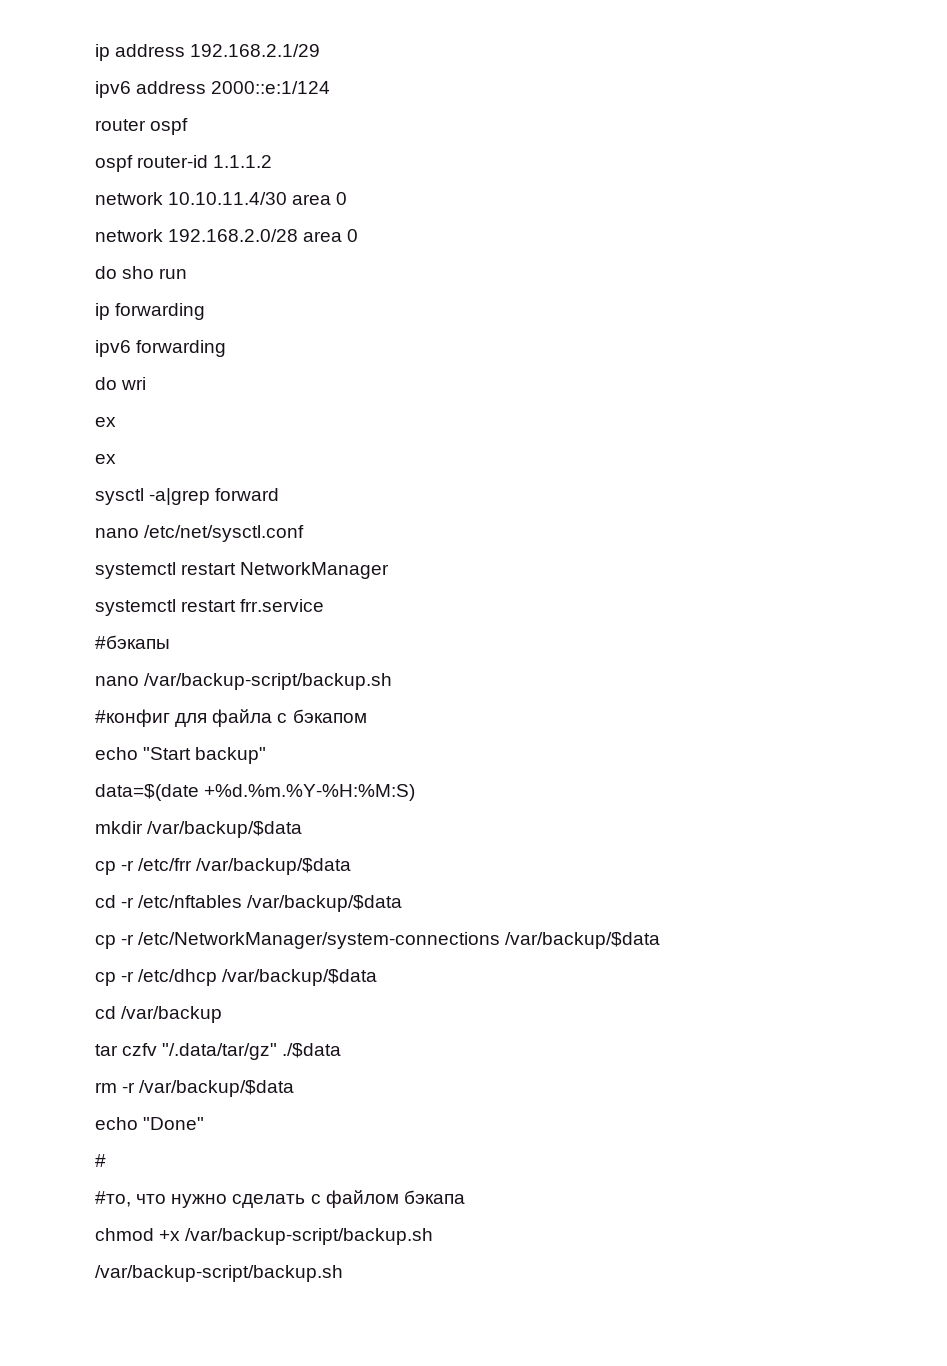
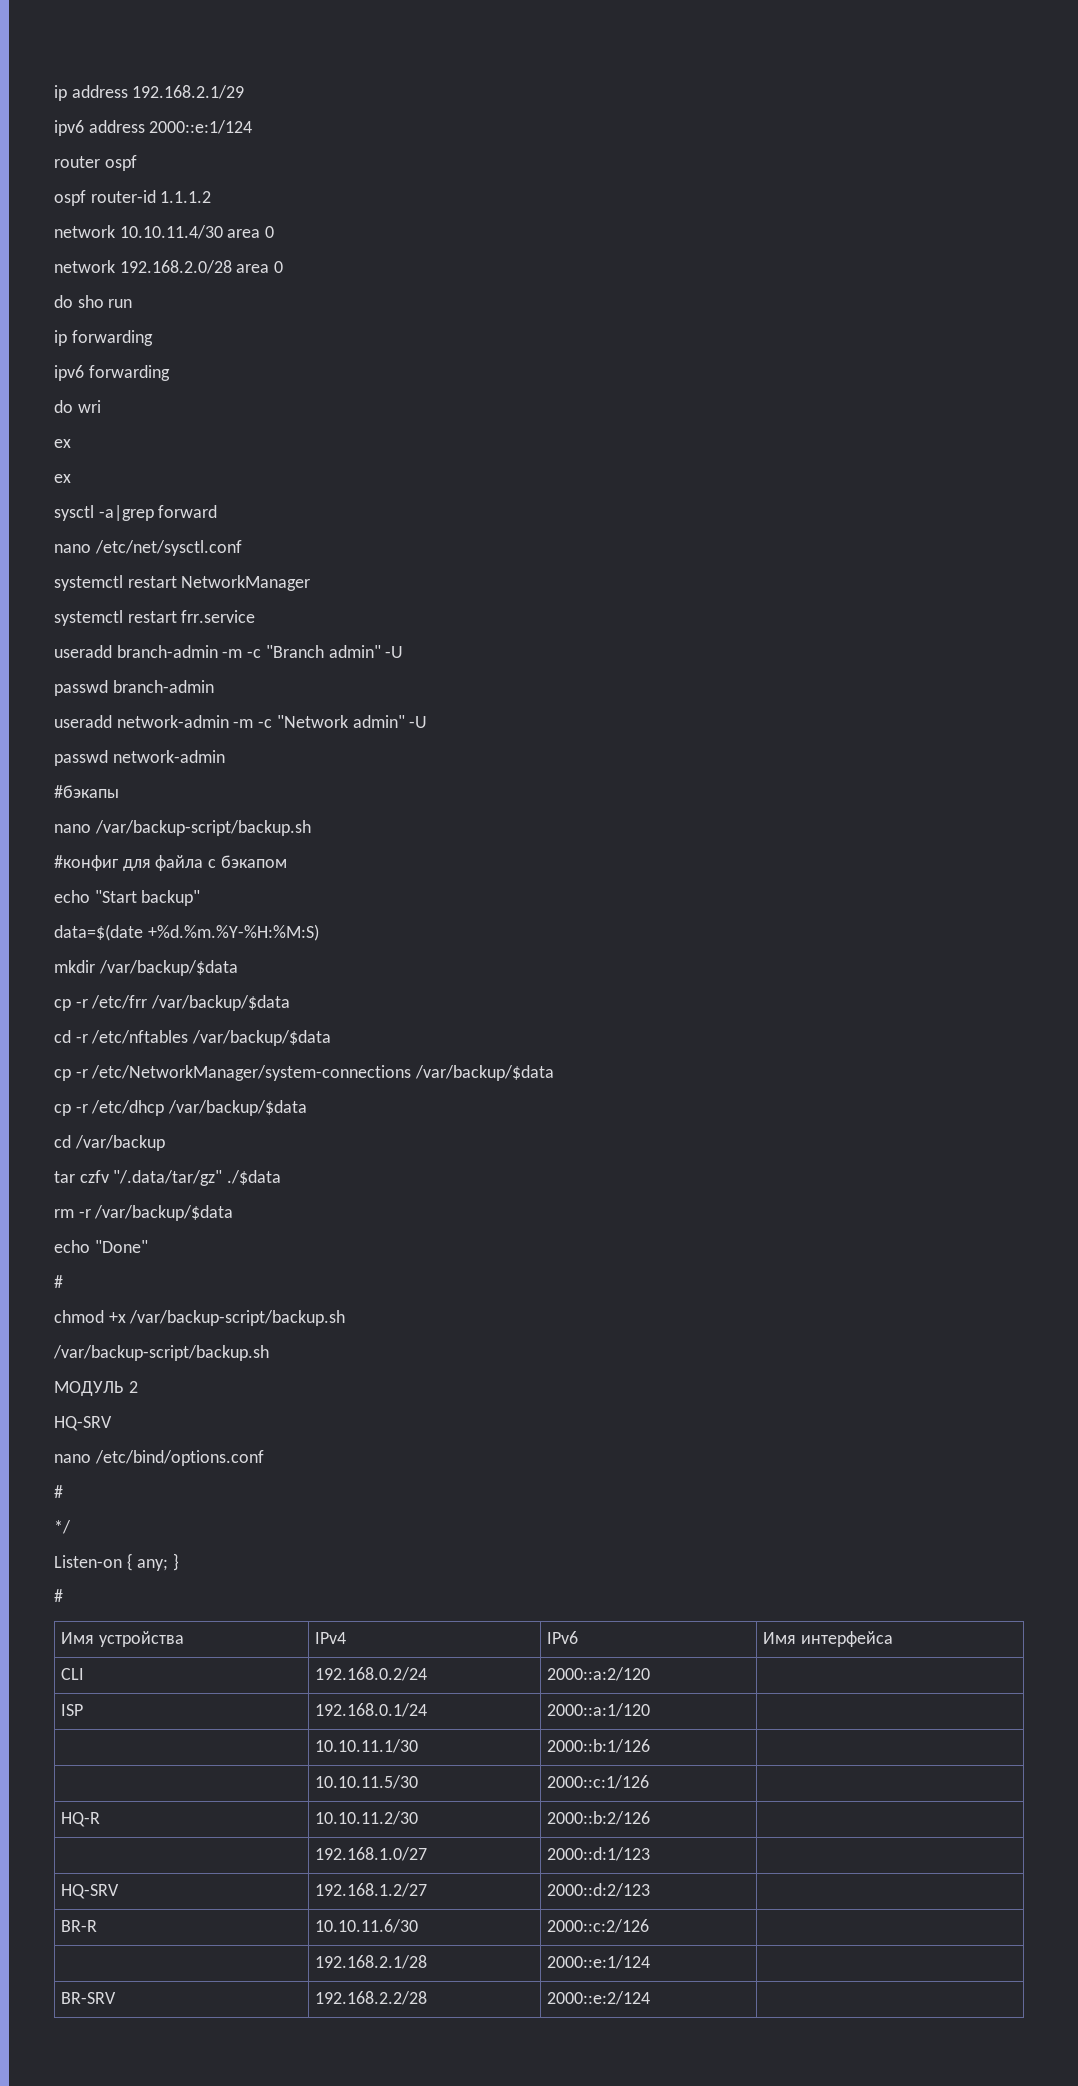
+ useradd branch-admin -m -c "Branch admin" -U
+ passwd branch-admin
+ useradd network-admin -m -c "Network admin" -U
+ passwd network-admin
- #то, что нужно сделать с файлом бэкапа
  chmod +x /var/backup-script/backup.sh
  /var/backup-script/backup.sh
+ МОДУЛЬ 2
+ HQ-SRV
+ nano /etc/bind/options.conf
+ #
+ */
+ Listen-on { any; }
+ #
+ Имя устройства | IPv4 | IPv6 | Имя интерфейса
+ CLI | 192.168.0.2/24 | 2000::а:2/120 |
+ ISP | 192.168.0.1/24 | 2000::а:1/120 |
+ | 10.10.11.1/30 | 2000::b:1/126 |
+ | 10.10.11.5/30 | 2000::с:1/126 |
+ HQ-R | 10.10.11.2/30 | 2000::b:2/126 |
+ | 192.168.1.0/27 | 2000::d:1/123 |
+ HQ-SRV | 192.168.1.2/27 | 2000::d:2/123 |
+ BR-R | 10.10.11.6/30 | 2000::c:2/126 |
+ | 192.168.2.1/28 | 2000::e:1/124 |
+ BR-SRV | 192.168.2.2/28 | 2000::e:2/124 |

